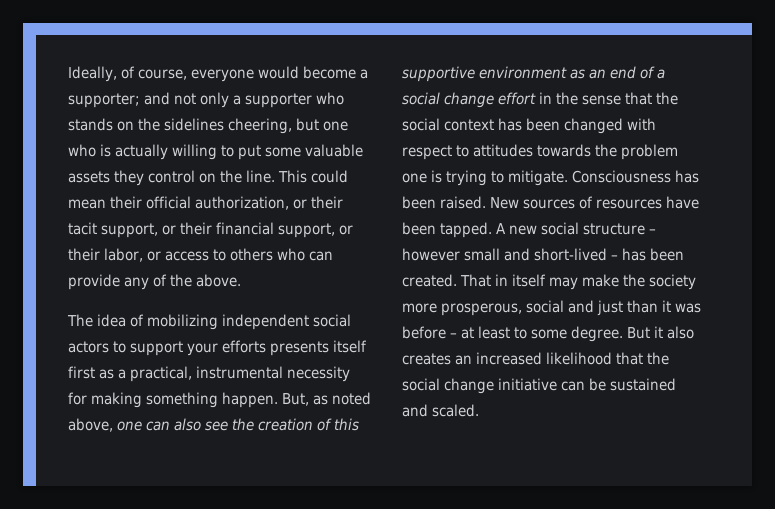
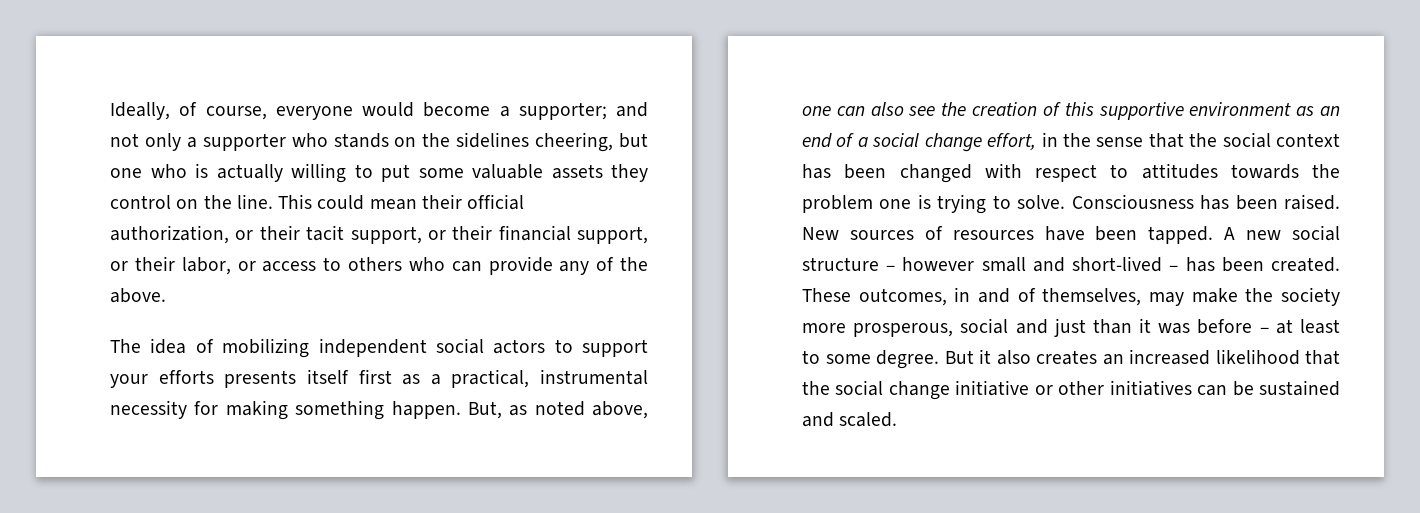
- But, as noted above, one can also see the creation of this supportive environment as an end of a social change effort in the sense that the social context has been changed with respect to attitudes towards the problem one is trying to mitigate.
+ But, as noted above, one can also see the creation of this supportive environment as an end of a social change effort, in the sense that the social context has been changed with respect to attitudes towards the problem one is trying to solve.
- That in itself may make the society more prosperous, social and just than it was before – at least to some degree.
+ These outcomes, in and of themselves, may make the society more prosperous, social and just than it was before – at least to some degree.
- But it also creates an increased likelihood that the social change initiative can be sustained and scaled.
+ But it also creates an increased likelihood that the social change initiative or other initiatives can be sustained and scaled.

